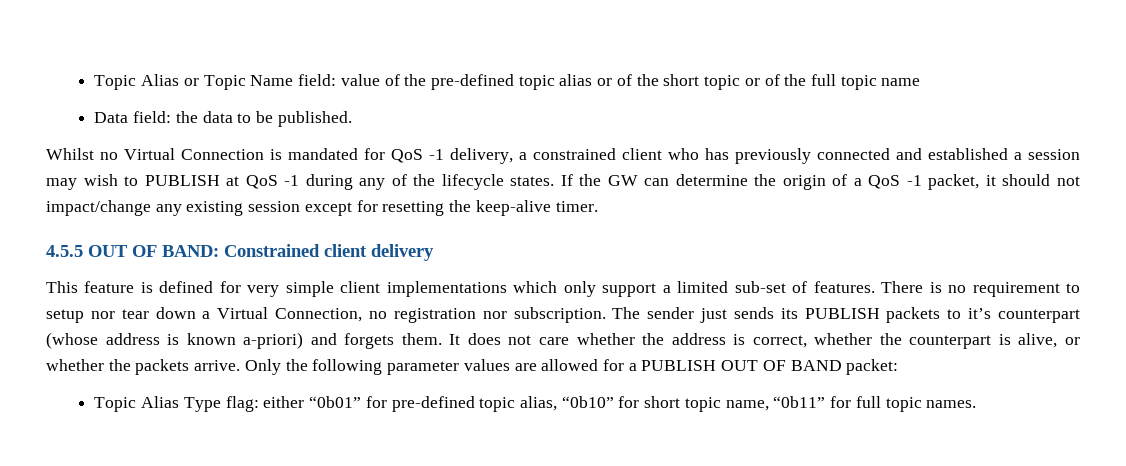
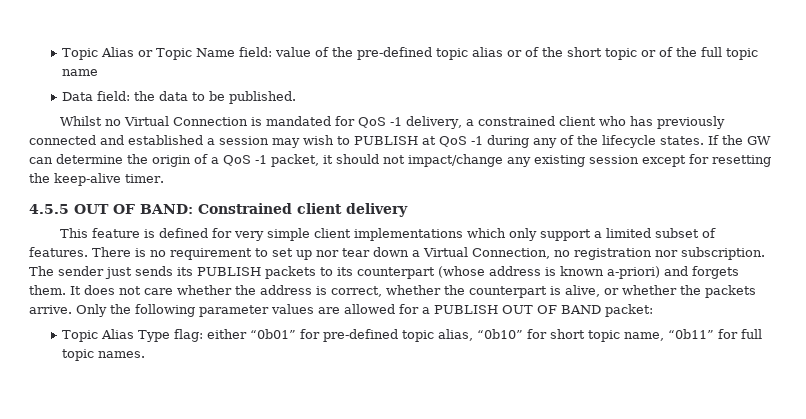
- This feature is defined for very simple client implementations which only support a limited sub-set of features.
+ This feature is defined for very simple client implementations which only support a limited subset of features.
- There is no requirement to setup nor tear down a Virtual Connection, no registration nor subscription.
+ There is no requirement to set up nor tear down a Virtual Connection, no registration nor subscription.
- The sender just sends its PUBLISH packets to it’s counterpart (whose address is known a-priori) and forgets them.
+ The sender just sends its PUBLISH packets to its counterpart (whose address is known a-priori) and forgets them.

